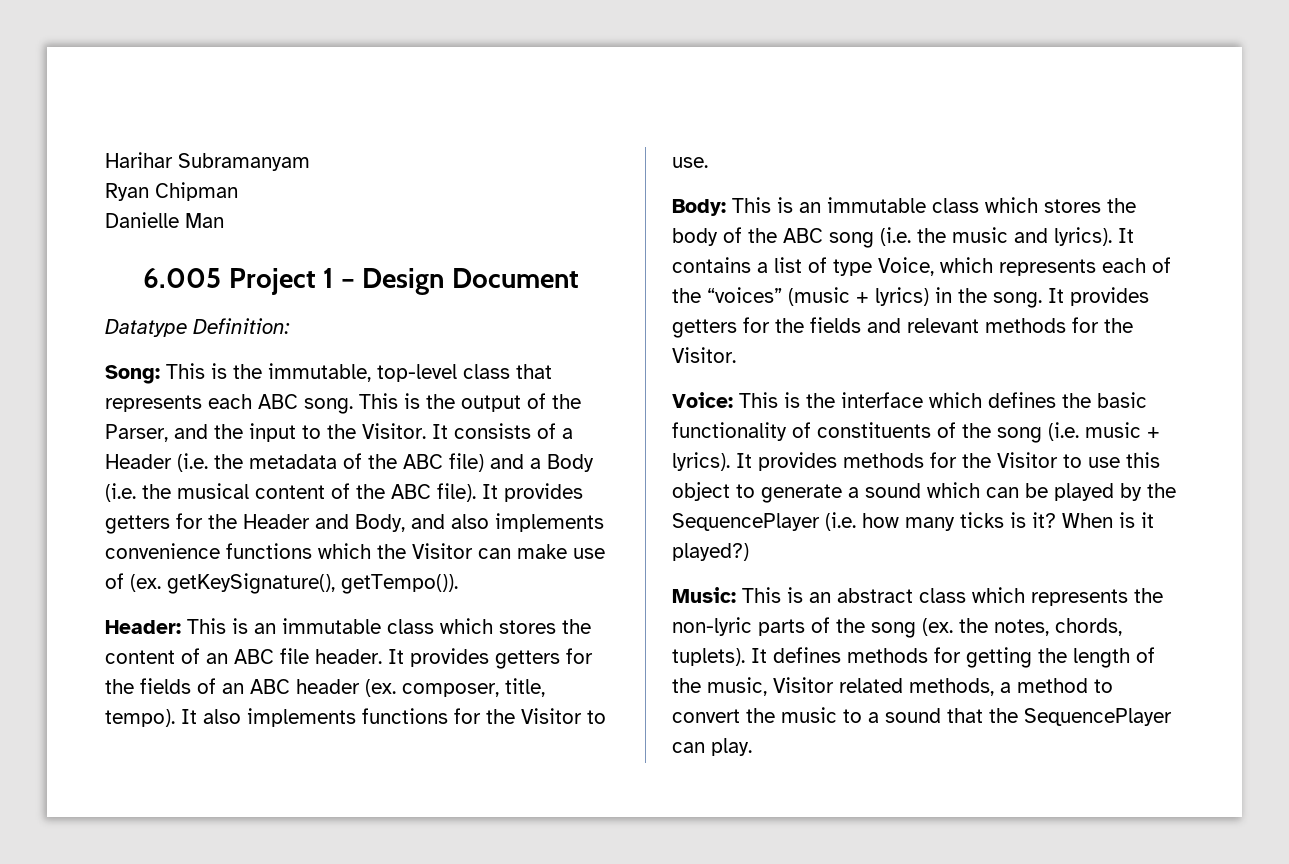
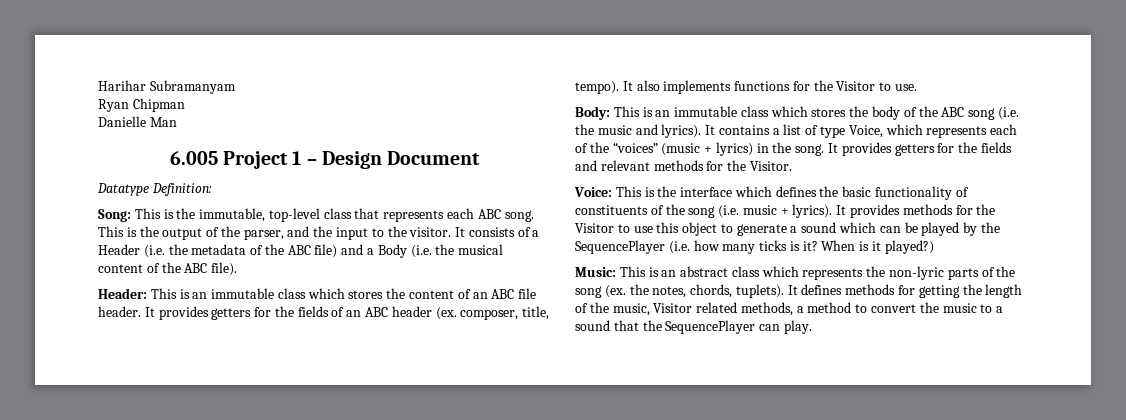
- This is the output of the Parser, and the input to the Visitor.
+ This is the output of the parser, and the input to the visitor.
- It provides getters for the Header and Body, and also implements convenience functions which the Visitor can make use of (ex. getKeySignature(), getTempo()).

